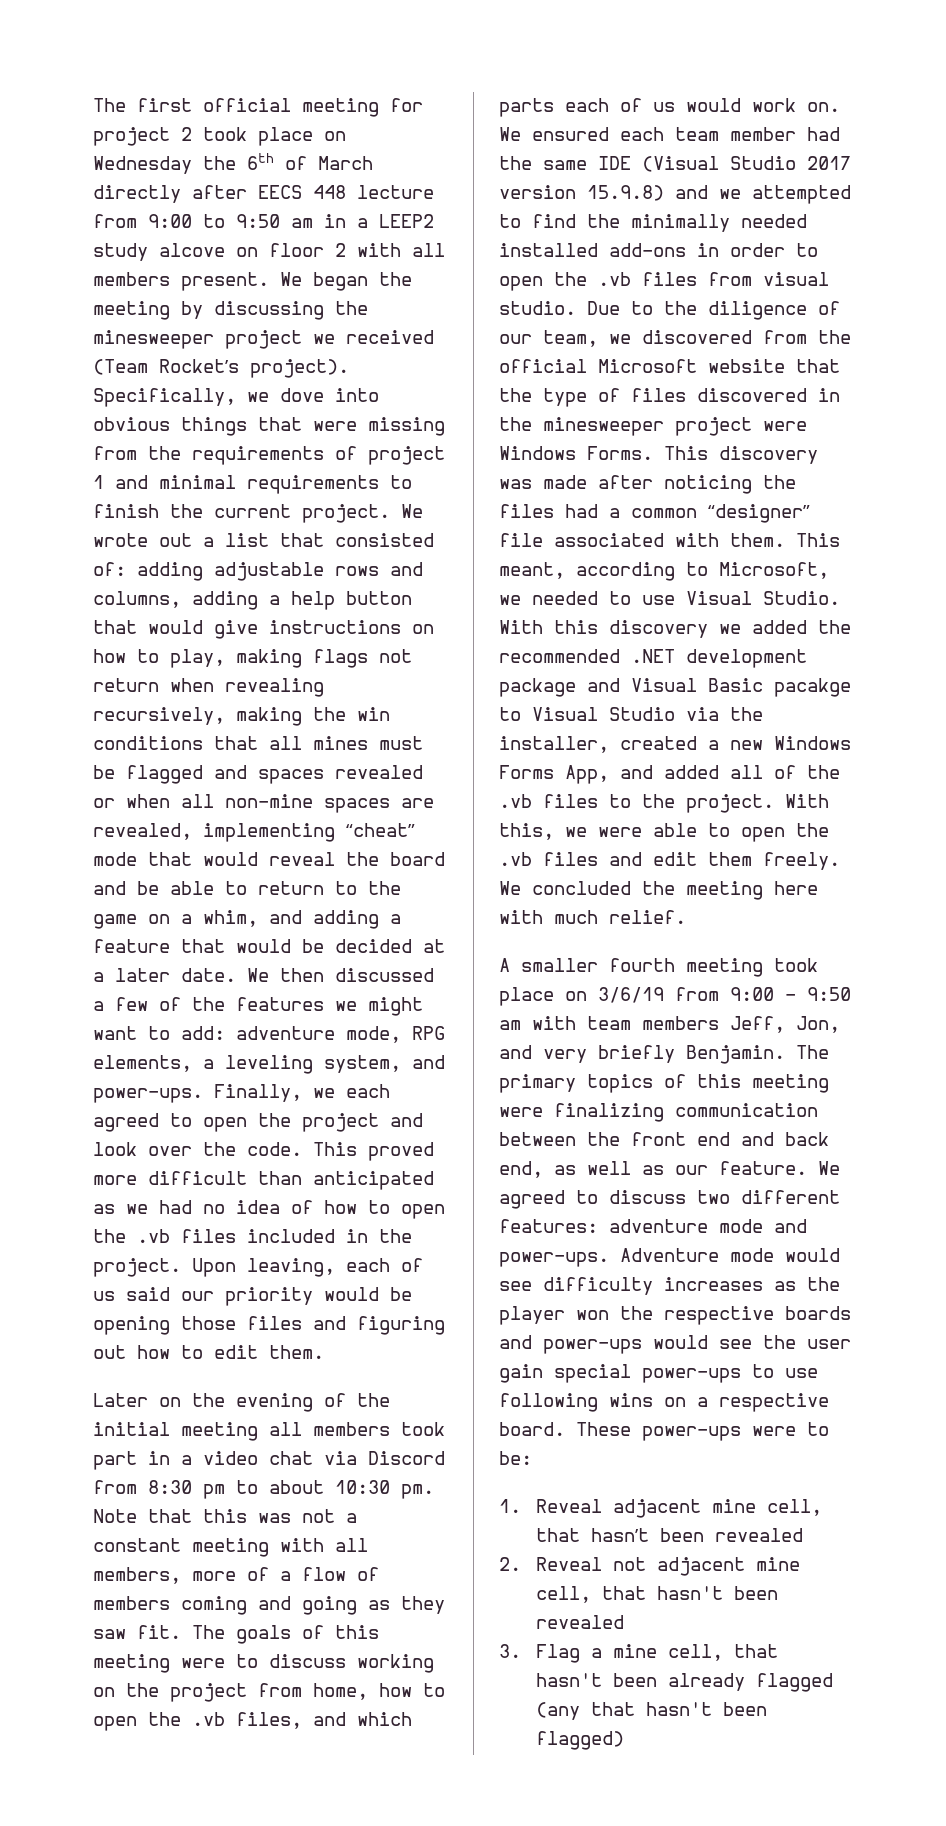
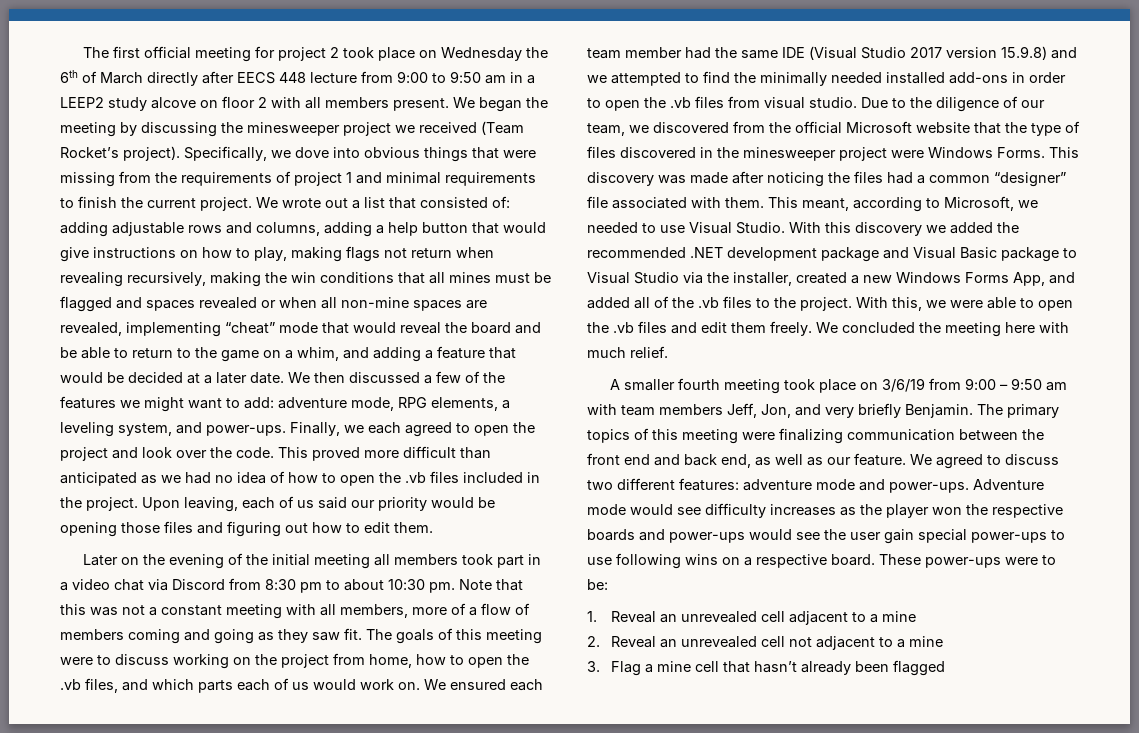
- With this discovery we added the recommended .NET development package and Visual Basic pacakge to Visual Studio via the installer, created a new Windows Forms App, and added all of the .vb files to the project.
+ With this discovery we added the recommended .NET development package and Visual Basic package to Visual Studio via the installer, created a new Windows Forms App, and added all of the .vb files to the project.
- 1. Reveal adjacent mine cell, that hasn’t been revealed
- 2. Reveal not adjacent mine cell, that hasn't been revealed
+ 1. Reveal an unrevealed cell adjacent to a mine
+ 2. Reveal an unrevealed cell not adjacent to a mine
- 3. Flag a mine cell, that hasn't been already flagged (any that hasn't been flagged)
+ 3. Flag a mine cell that hasn’t already been flagged

